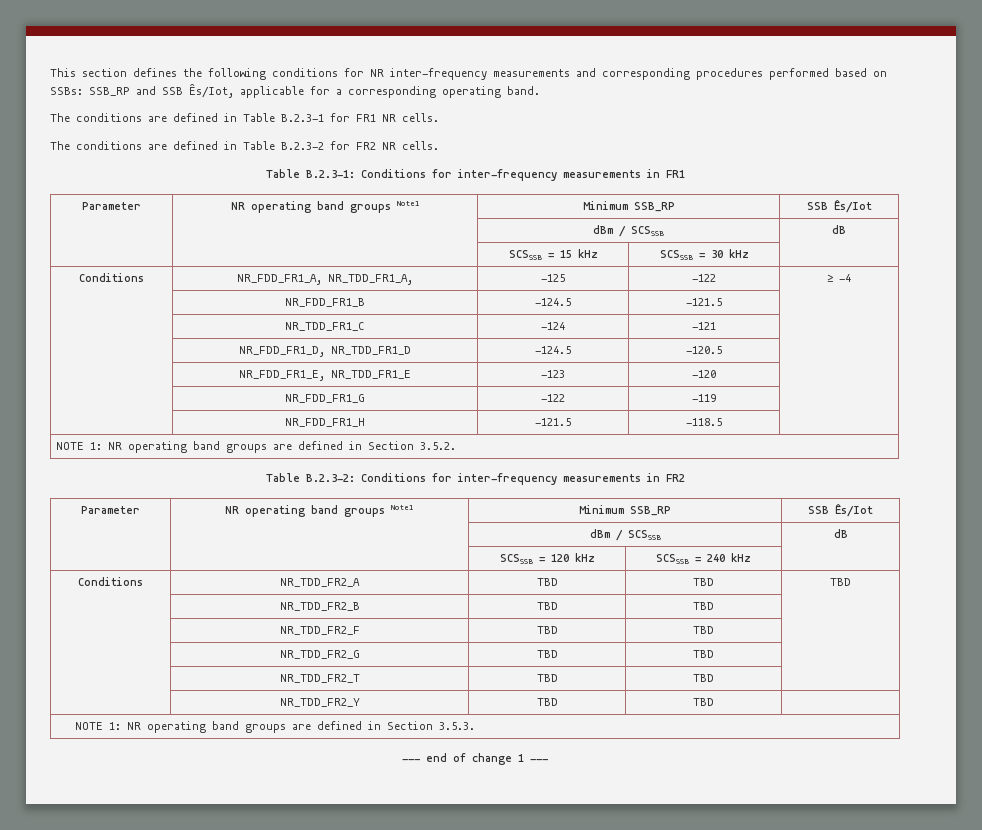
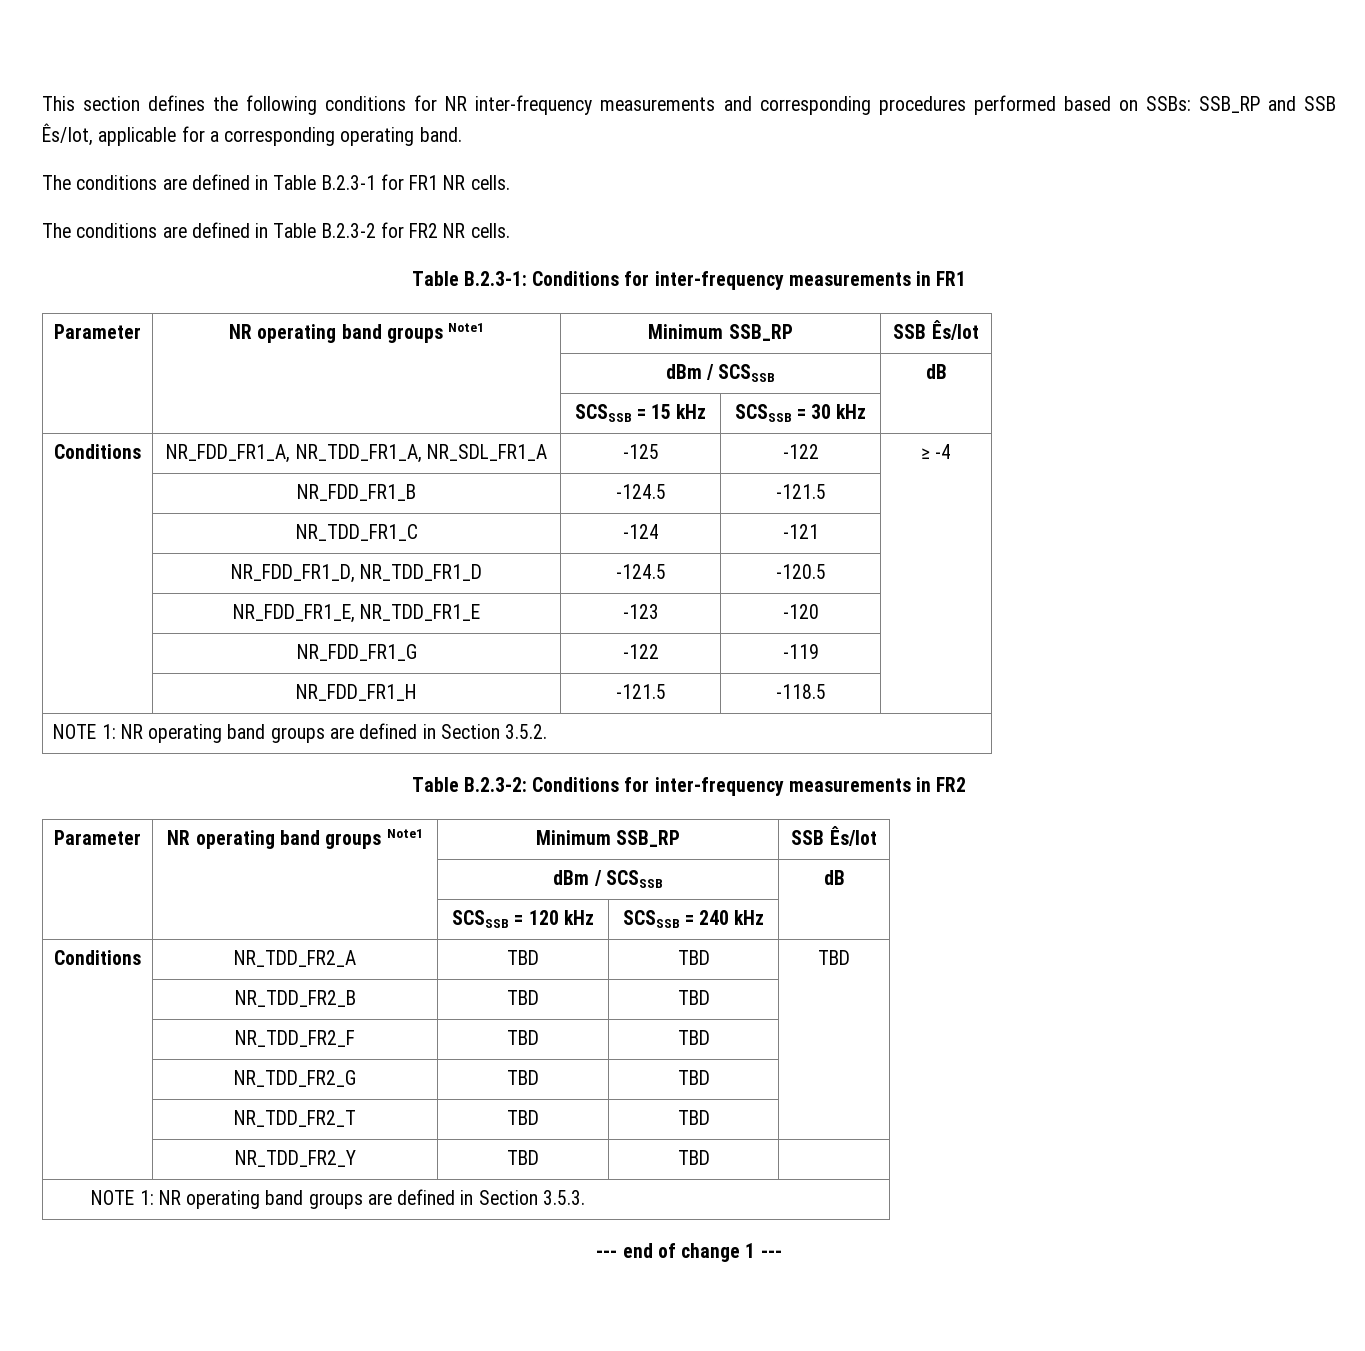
- Conditions | NR_FDD_FR1_A, NR_TDD_FR1_A, | -125 | -122 | ≥ -4
+ Conditions | NR_FDD_FR1_A, NR_TDD_FR1_A, NR_SDL_FR1_A | -125 | -122 | ≥ -4

